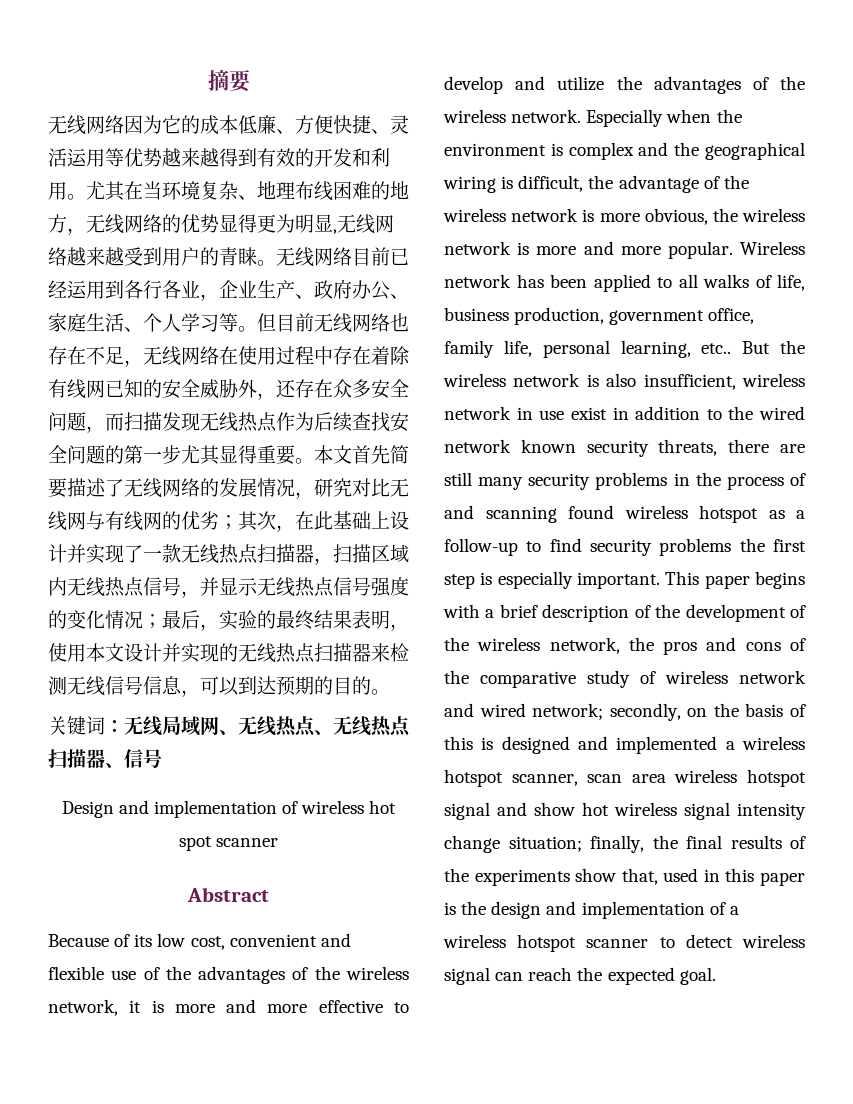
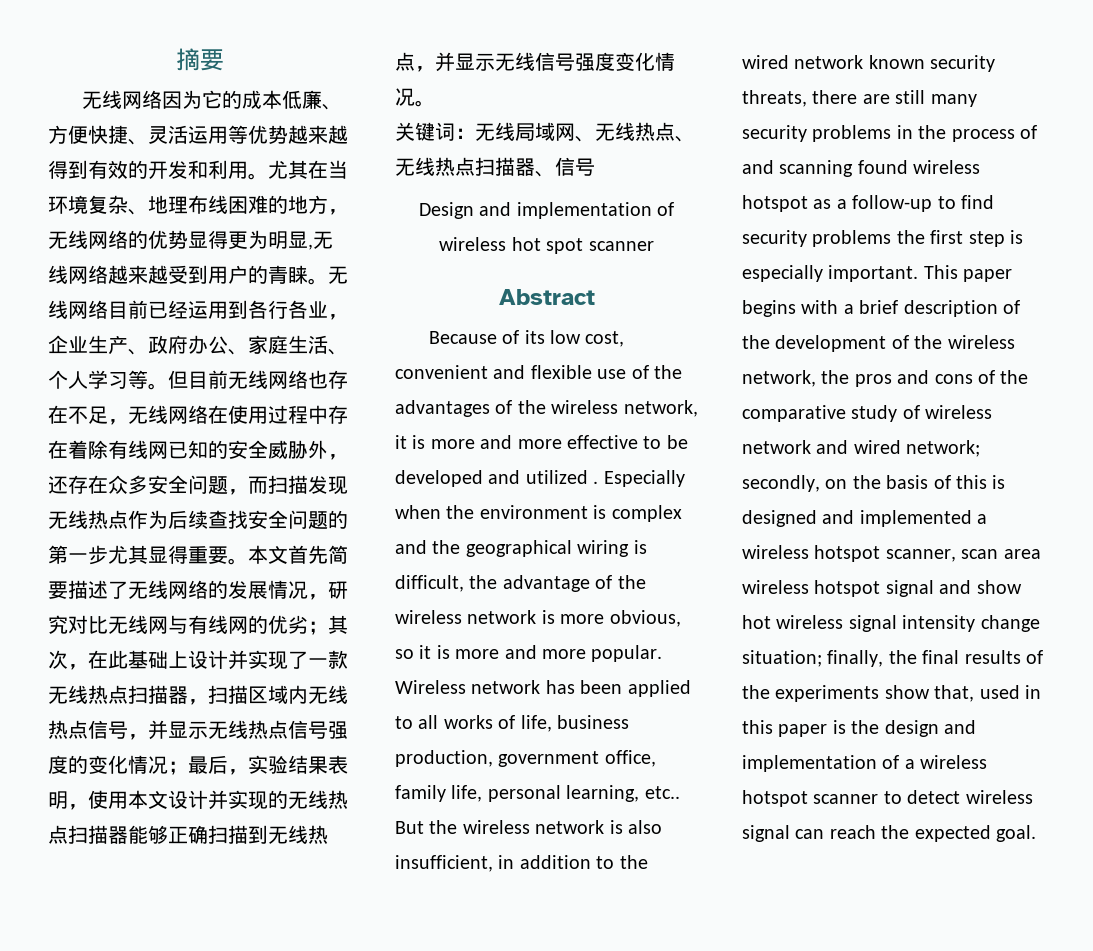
- 本文首先简要描述了无线网络的发展情况，研究对比无线网与有线网的优劣；其次，在此基础上设计并实现了一款无线热点扫描器，扫描区域内无线热点信号，并显示无线热点信号强度的变化情况；最后，实验的最终结果表明，使用本文设计并实现的无线热点扫描器来检测无线信号信息，可以到达预期的目的。
+ 本文首先简要描述了无线网络的发展情况，研究对比无线网与有线网的优劣；其次，在此基础上设计并实现了一款无线热点扫描器，扫描区域内无线热点信号，并显示无线热点信号强度的变化情况；最后，实验结果表明，使用本文设计并实现的无线热点扫描器能够正确扫描到无线热点，并显示无线信号强度变化情况。
- Because of its low cost, convenient and flexible use of the advantages of the wireless network, it is more and more effective to develop and utilize the advantages of the wireless network.
+ Because of its low cost, convenient and flexible use of the advantages of the wireless network, it is more and more effective to be developed and utilized .
- Especially when the environment is complex and the geographical wiring is difficult, the advantage of the wireless network is more obvious, the wireless network is more and more popular.
+ Especially when the environment is complex and the geographical wiring is difficult, the advantage of the wireless network is more obvious, so it is more and more popular.
- Wireless network has been applied to all walks of life, business production, government office, family life, personal learning, etc..
+ Wireless network has been applied to all works of life, business production, government office, family life, personal learning, etc..
- But the wireless network is also insufficient, wireless network in use exist in addition to the wired network known security threats, there are still many security problems in the process of and scanning found wireless hotspot as a follow-up to find security problems the first step is especially important.
+ But the wireless network is also insufficient, in addition to the wired network known security threats, there are still many security problems in the process of and scanning found wireless hotspot as a follow-up to find security problems the first step is especially important.

